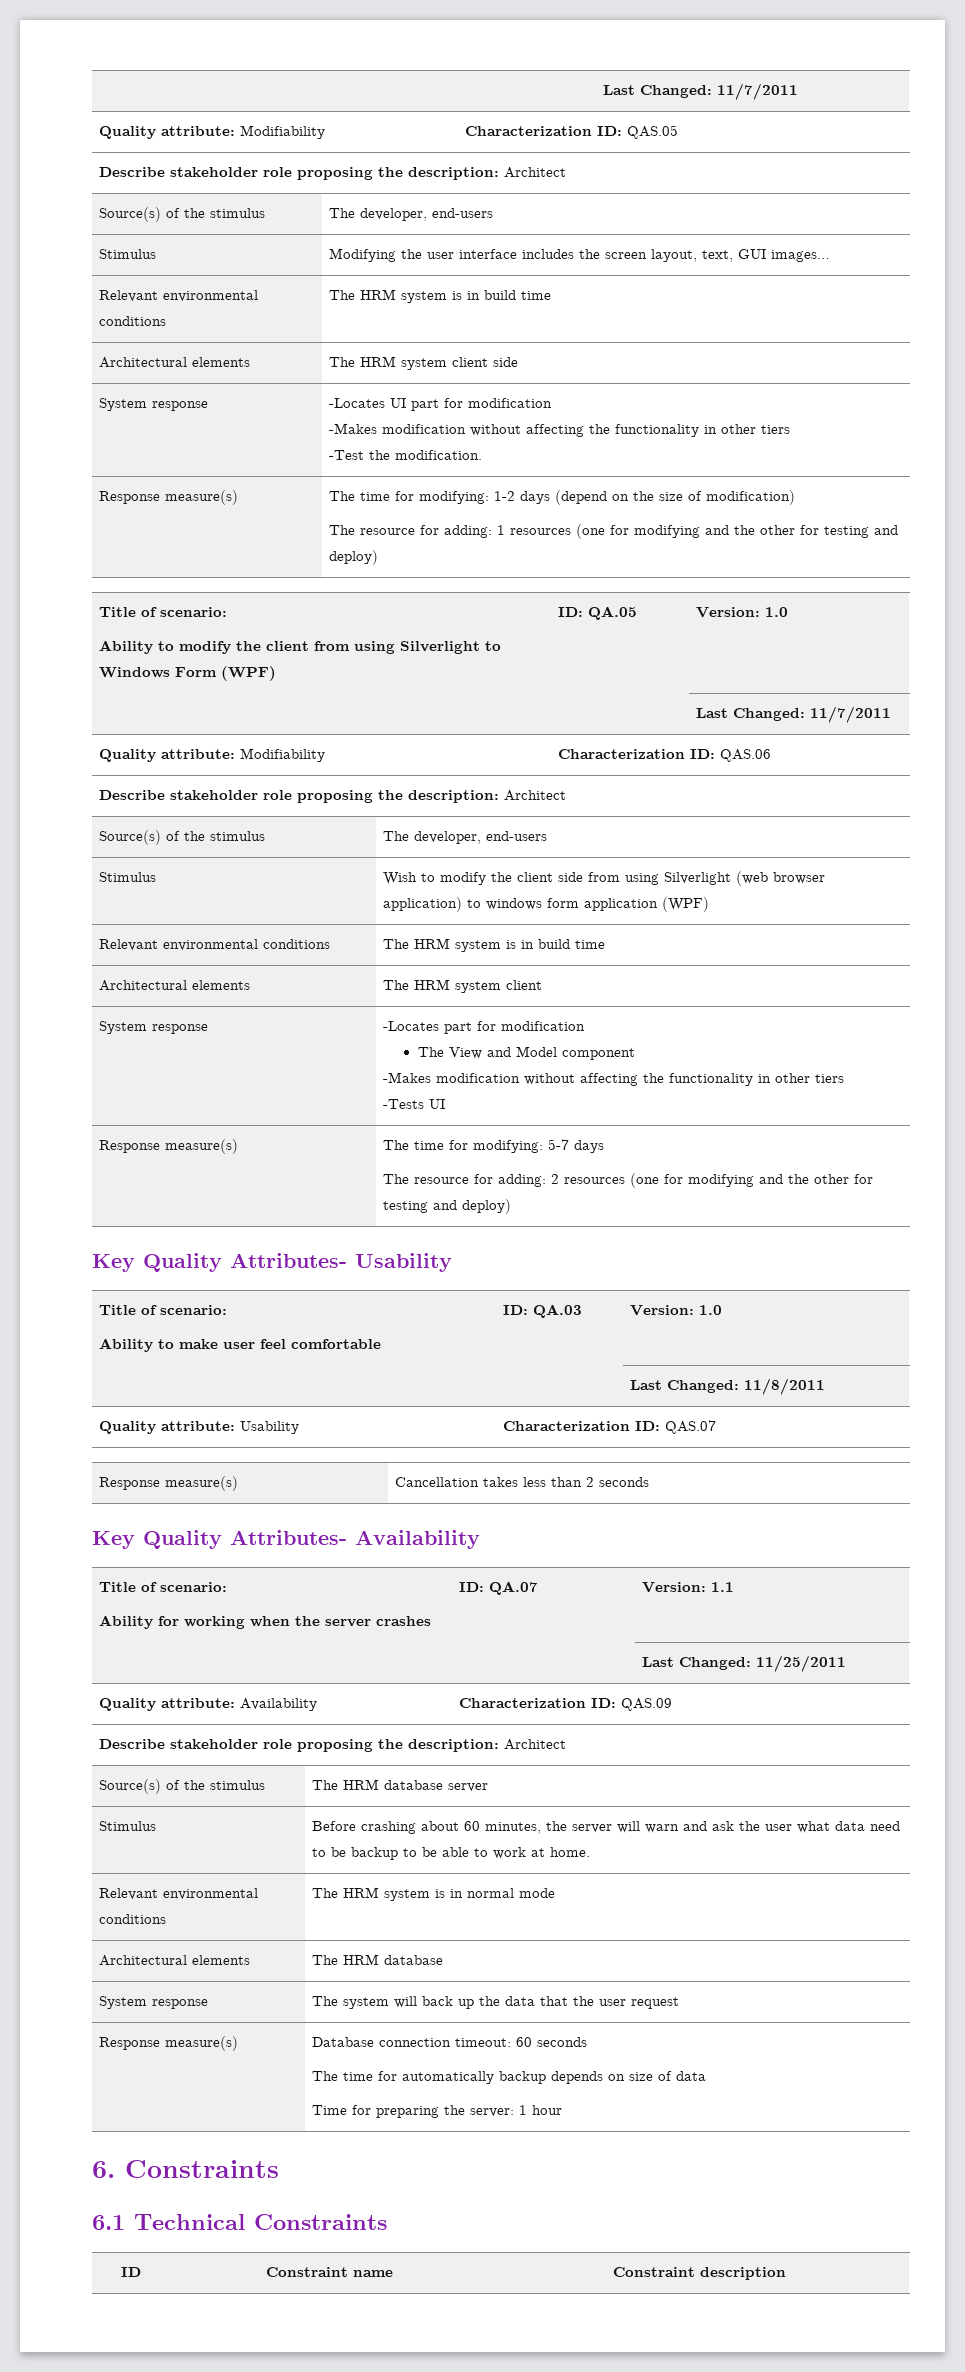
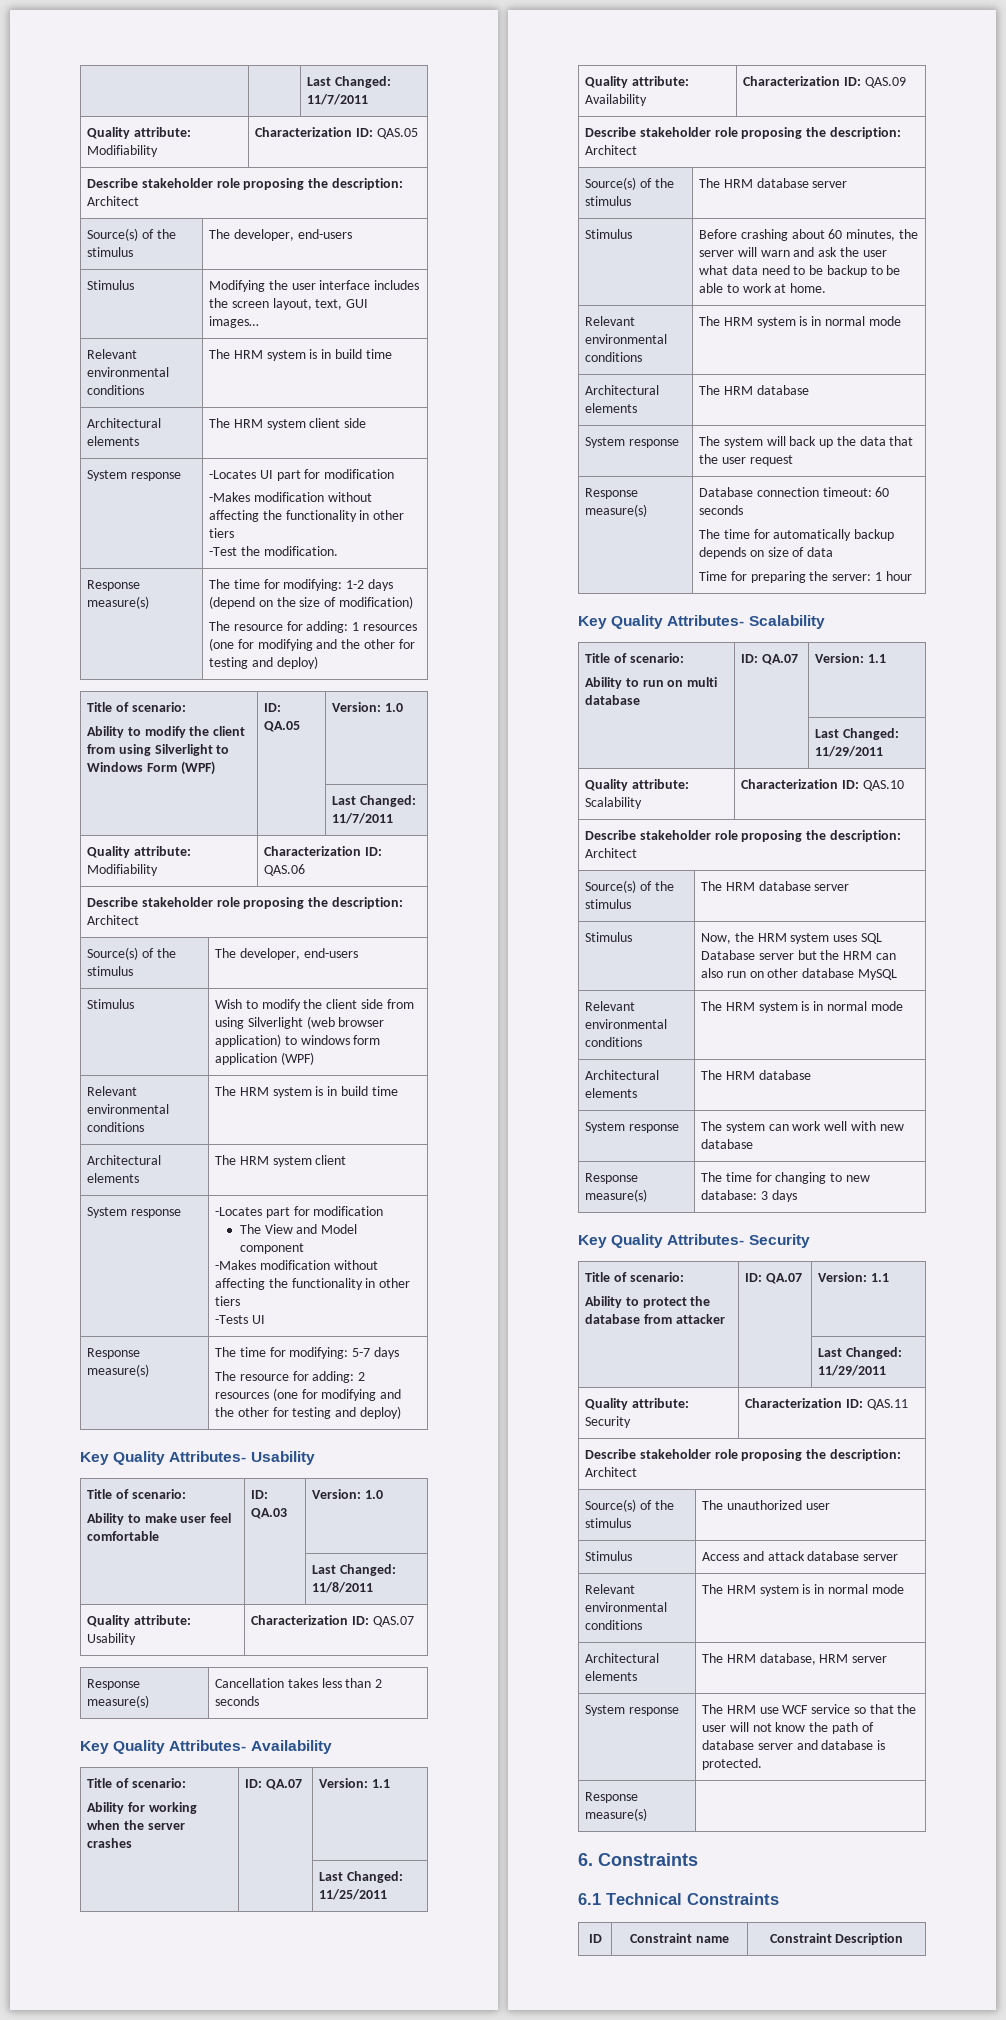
+ Key Quality Attributes- Scalability
+ Title of scenario:
+ Ability to run on multi database | ID: QA.07 | Version: 1.1
+ | | Last Changed: 11/29/2011
+ Quality attribute: Scalability | Characterization ID: QAS.10
+ Describe stakeholder role proposing the description: Architect
+ Source(s) of the stimulus | The HRM database server
+ Stimulus | Now, the HRM system uses SQL Database server but the HRM can also run on other database MySQL
+ Relevant environmental conditions | The HRM system is in normal mode
+ Architectural elements | The HRM database
+ System response | The system can work well with new database
+ Response measure(s) | The time for changing to new database: 3 days
+ Key Quality Attributes- Security
+ Title of scenario:
+ Ability to protect the database from attacker | ID: QA.07 | Version: 1.1
+ | | Last Changed: 11/29/2011
+ Quality attribute: Security | Characterization ID: QAS.11
+ Describe stakeholder role proposing the description: Architect
+ Source(s) of the stimulus | The unauthorized user
+ Stimulus | Access and attack database server
+ Relevant environmental conditions | The HRM system is in normal mode
+ Architectural elements | The HRM database, HRM server
+ System response | The HRM use WCF service so that the user will not know the path of database server and database is protected.
+ Response measure(s) |
- ID | Constraint name | Constraint description
+ ID | Constraint name | Constraint Description

